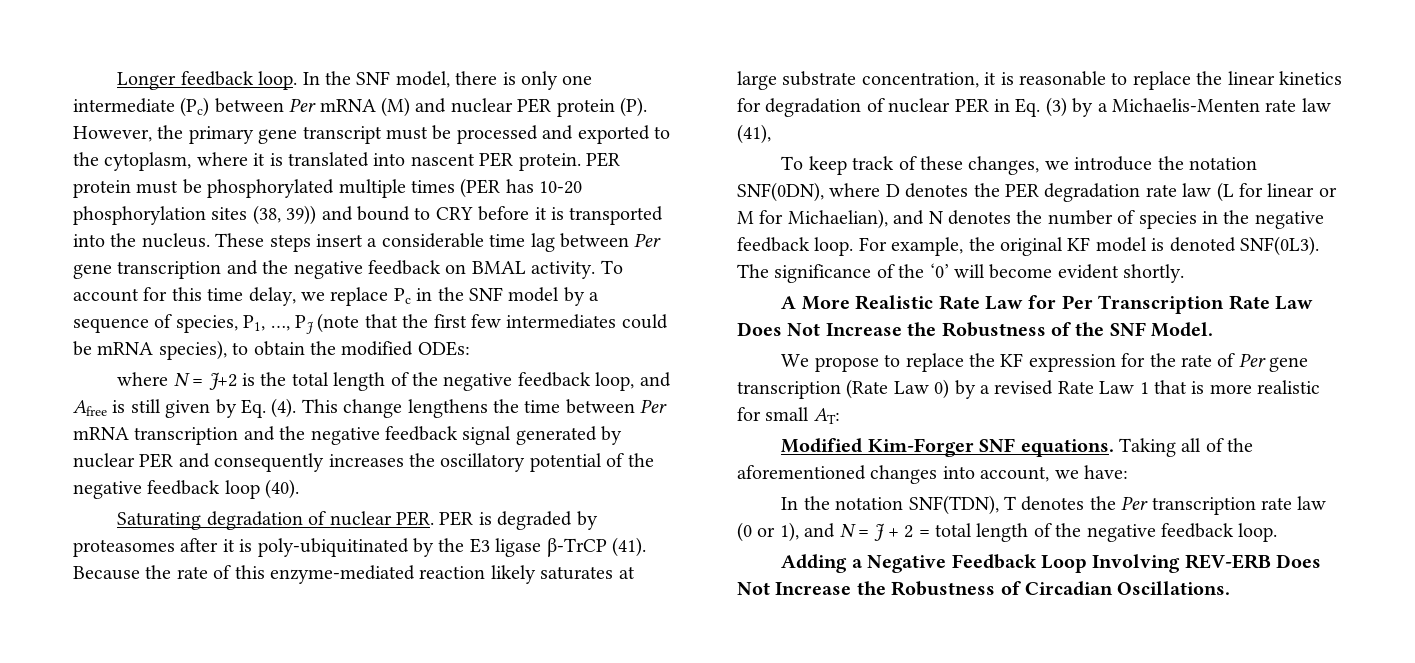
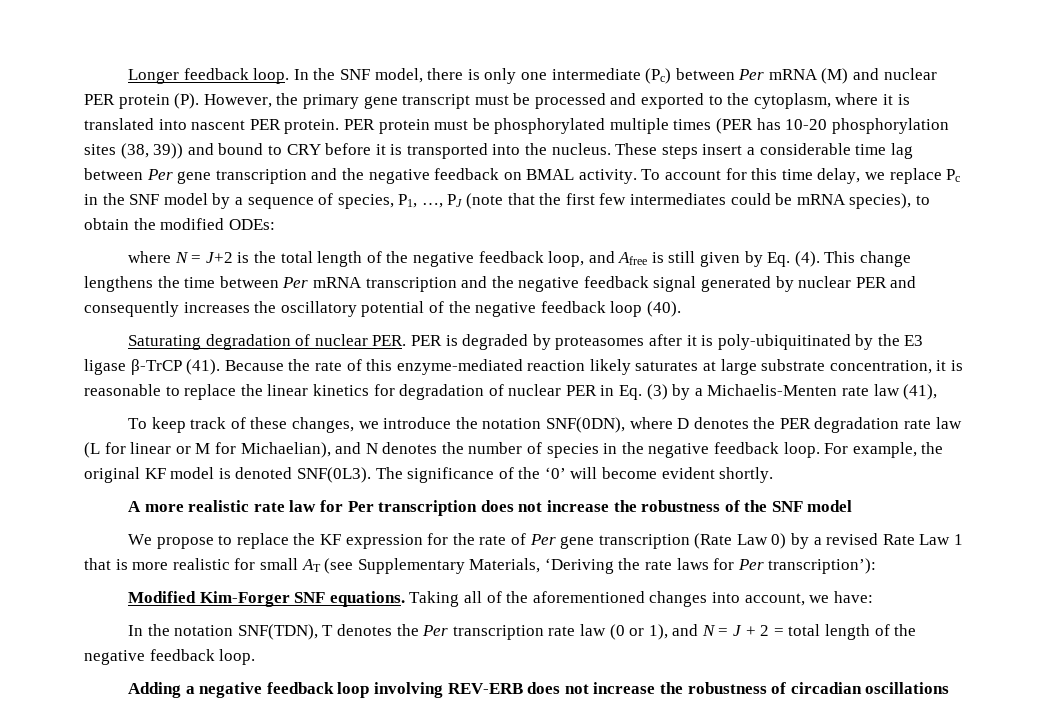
- A More Realistic Rate Law for Per Transcription Rate Law Does Not Increase the Robustness of the SNF Model.
+ A more realistic rate law for Per transcription does not increase the robustness of the SNF model
- We propose to replace the KF expression for the rate of Per gene transcription (Rate Law 0) by a revised Rate Law 1 that is more realistic for small AT:
+ We propose to replace the KF expression for the rate of Per gene transcription (Rate Law 0) by a revised Rate Law 1 that is more realistic for small AT (see Supplementary Materials, ‘Deriving the rate laws for Per transcription’):
- Adding a Negative Feedback Loop Involving REV-ERB Does Not Increase the Robustness of Circadian Oscillations.
+ Adding a negative feedback loop involving REV-ERB does not increase the robustness of circadian oscillations

